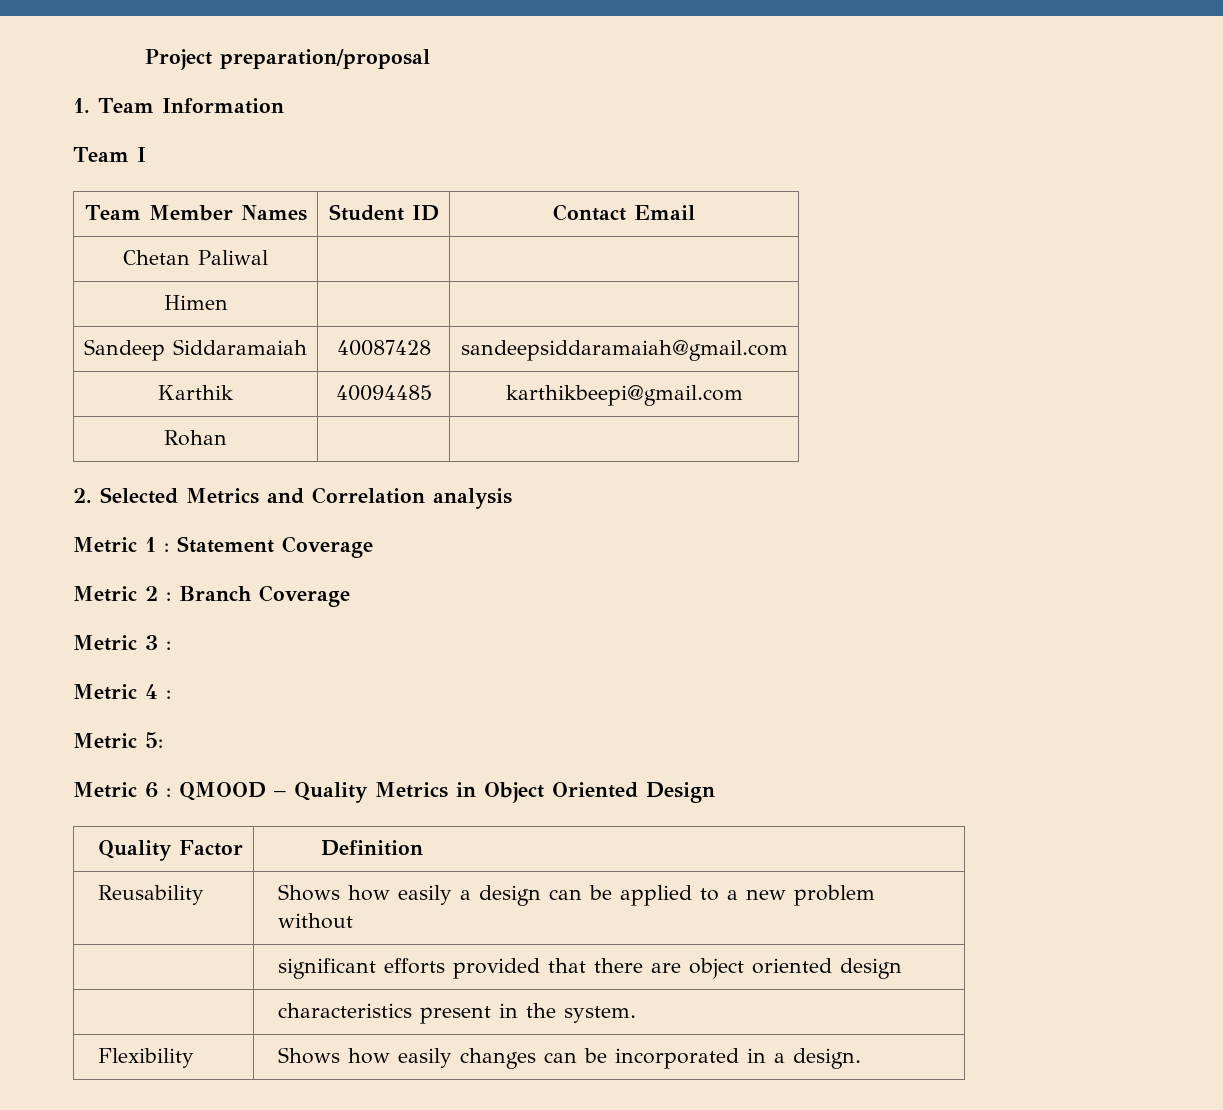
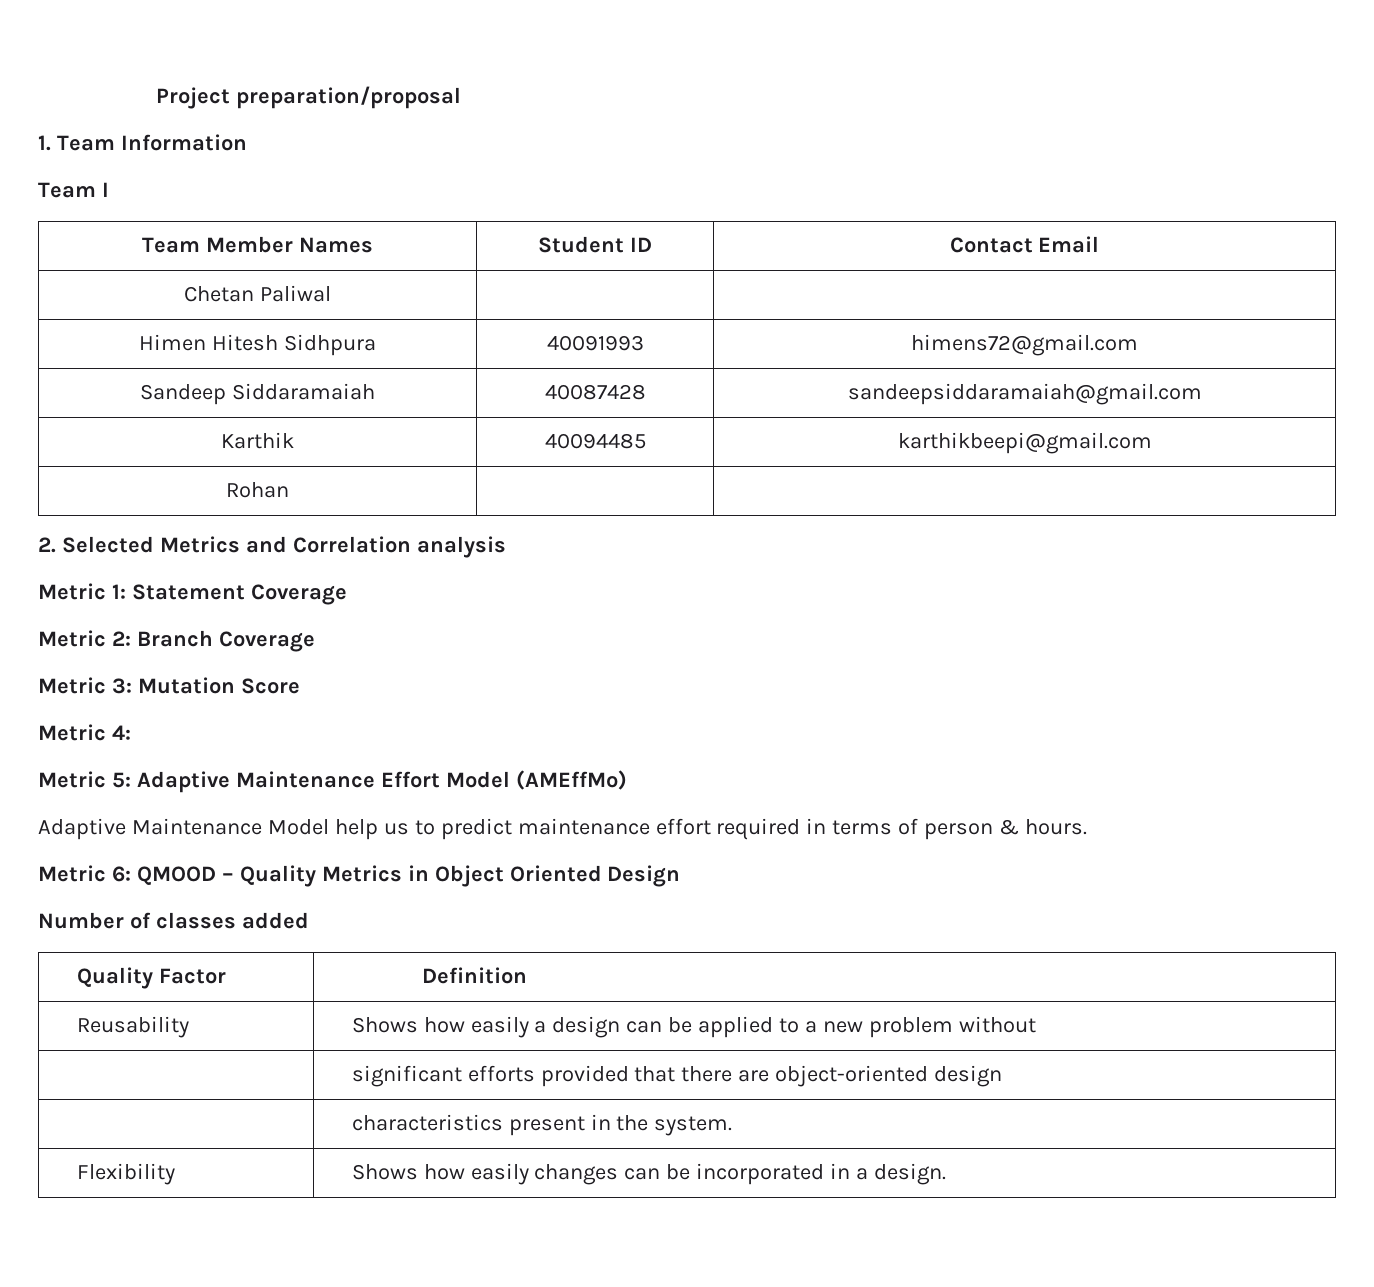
- Himen | |
+ Himen Hitesh Sidhpura | 40091993 | himens72@gmail.com
- Metric 1 : Statement Coverage
+ Metric 1: Statement Coverage
- Metric 2 : Branch Coverage
+ Metric 2: Branch Coverage
- Metric 3 :
- Metric 4 :
+ Metric 3: Mutation Score
+ Metric 4:
- Metric 5:
- Metric 6 : QMOOD – Quality Metrics in Object Oriented Design
+ Metric 5: Adaptive Maintenance Effort Model (AMEffMo)
+ Adaptive Maintenance Model help us to predict maintenance effort required in terms of person & hours.
+ Metric 6: QMOOD – Quality Metrics in Object Oriented Design
+ Number of classes added
- | significant efforts provided that there are object oriented design
+ | significant efforts provided that there are object-oriented design

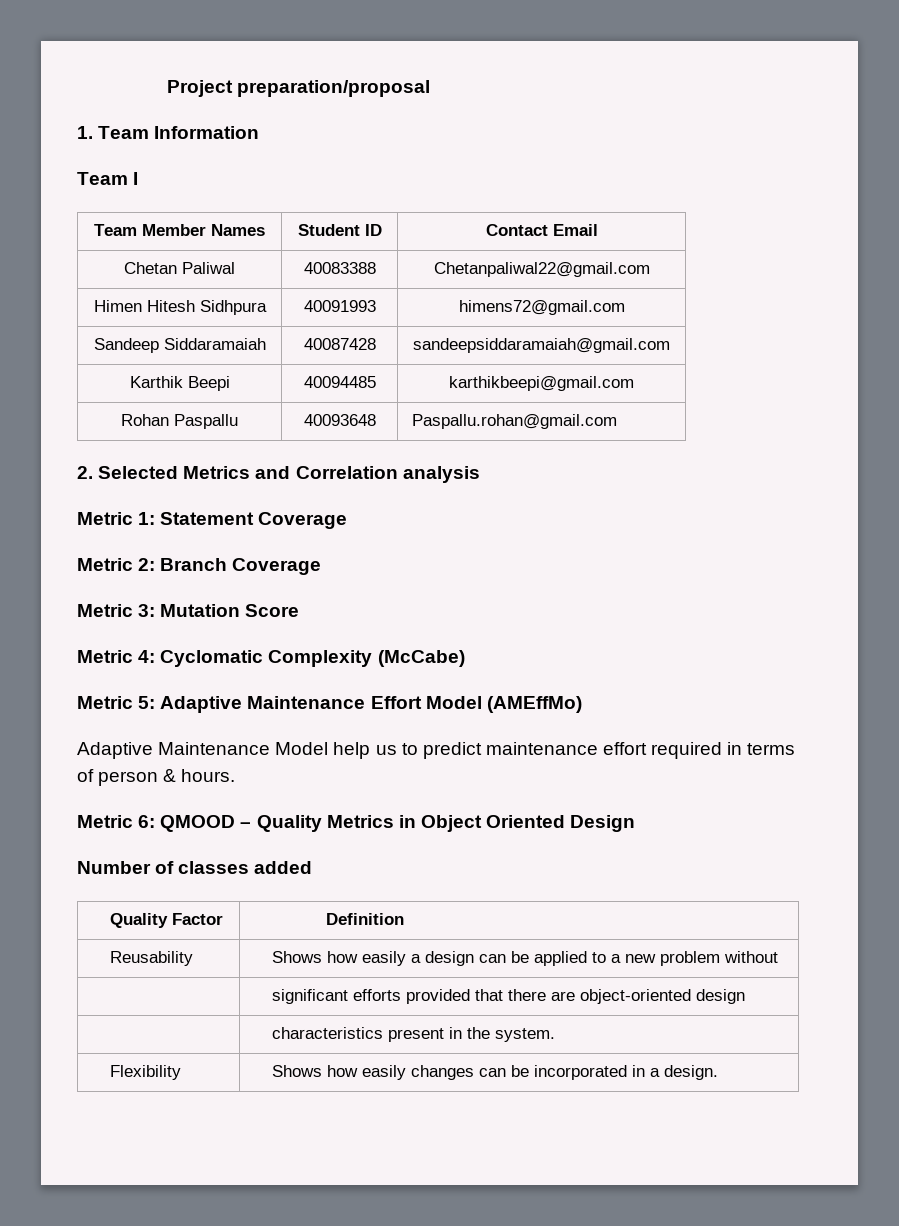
- Chetan Paliwal | |
+ Chetan Paliwal | 40083388 | Chetanpaliwal22@gmail.com
- Karthik | 40094485 | karthikbeepi@gmail.com
+ Karthik Beepi | 40094485 | karthikbeepi@gmail.com
- Rohan | |
+ Rohan Paspallu | 40093648 | Paspallu.rohan@gmail.com
- Metric 4:
+ Metric 4: Cyclomatic Complexity (McCabe)

